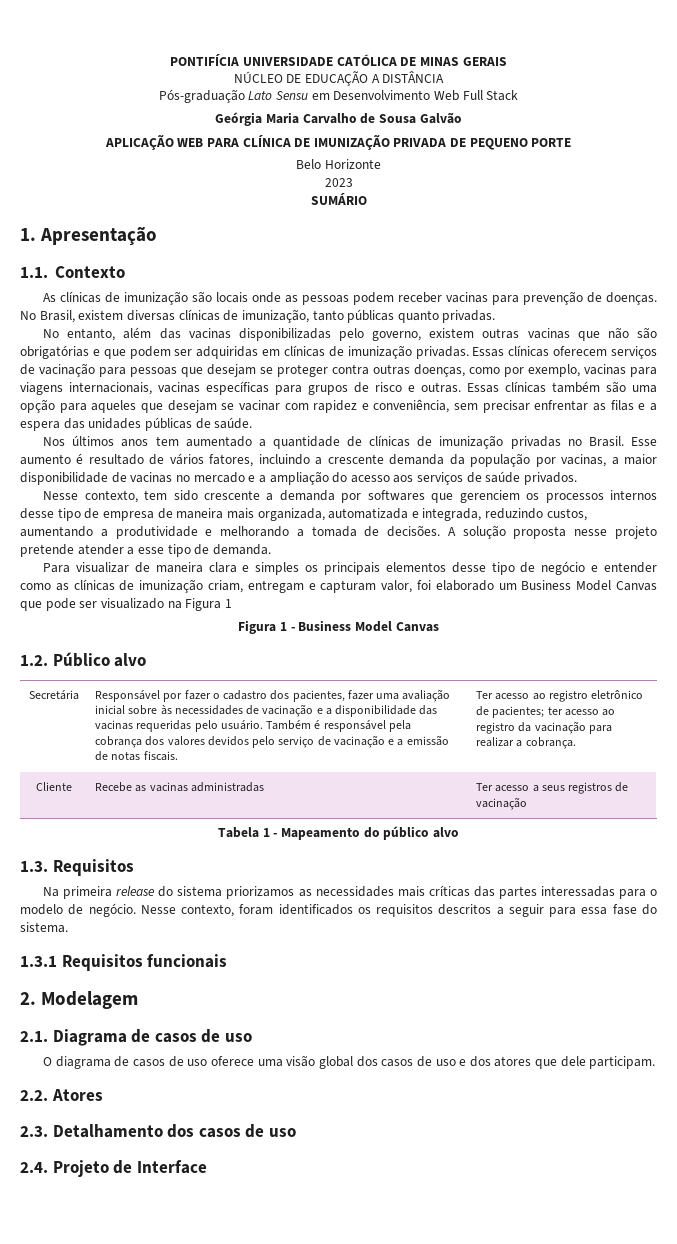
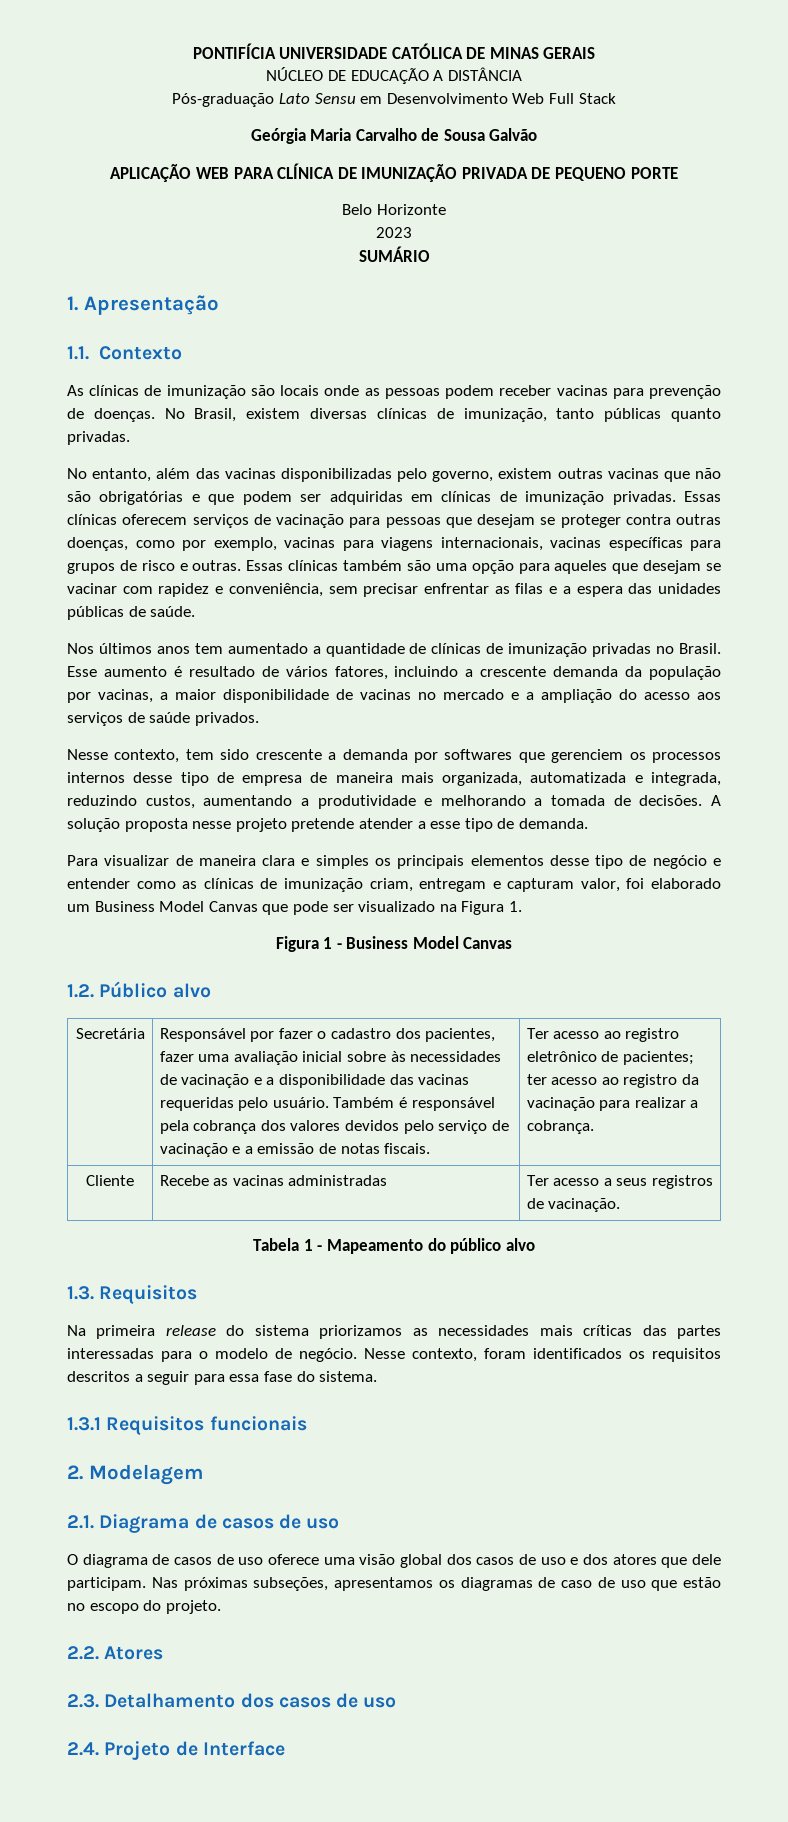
- Para visualizar de maneira clara e simples os principais elementos desse tipo de negócio e entender como as clínicas de imunização criam, entregam e capturam valor, foi elaborado um Business Model Canvas que pode ser visualizado na Figura 1
+ Para visualizar de maneira clara e simples os principais elementos desse tipo de negócio e entender como as clínicas de imunização criam, entregam e capturam valor, foi elaborado um Business Model Canvas que pode ser visualizado na Figura 1.
- Cliente | Recebe as vacinas administradas | Ter acesso a seus registros de vacinação
+ Cliente | Recebe as vacinas administradas | Ter acesso a seus registros de vacinação.
+ Nas próximas subseções, apresentamos os diagramas de caso de uso que estão no escopo do projeto.

